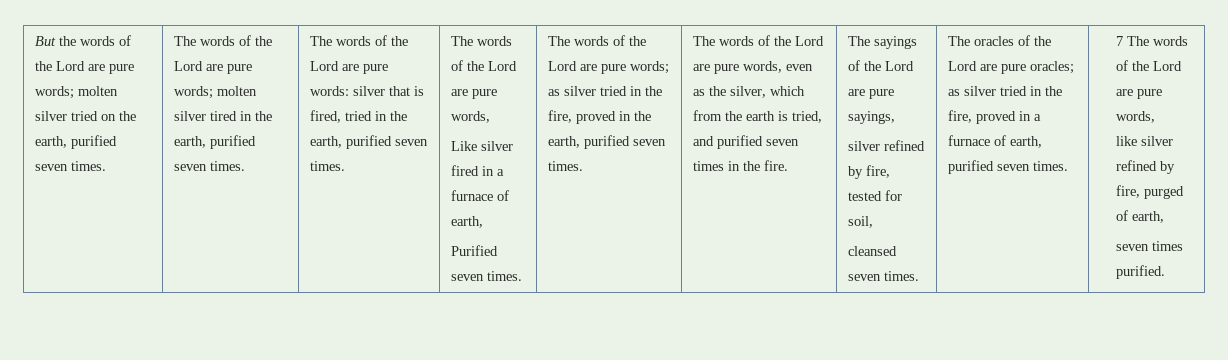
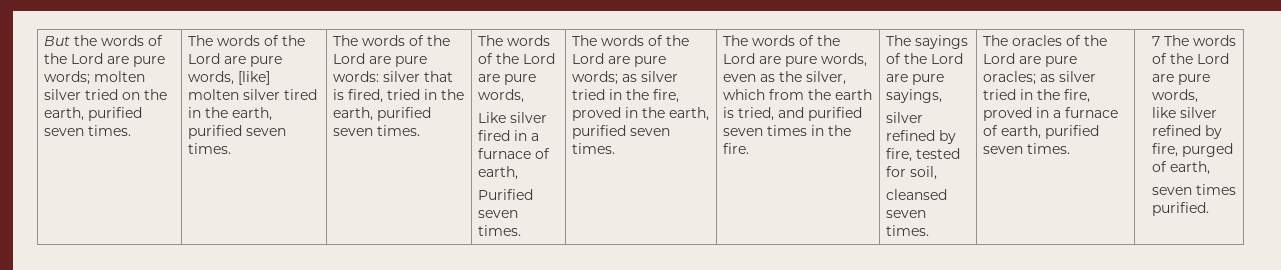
- The words of the Lord are pure words; molten silver tired in the earth, purified seven times.
+ The words of the Lord are pure words, [like] molten silver tired in the earth, purified seven times.

